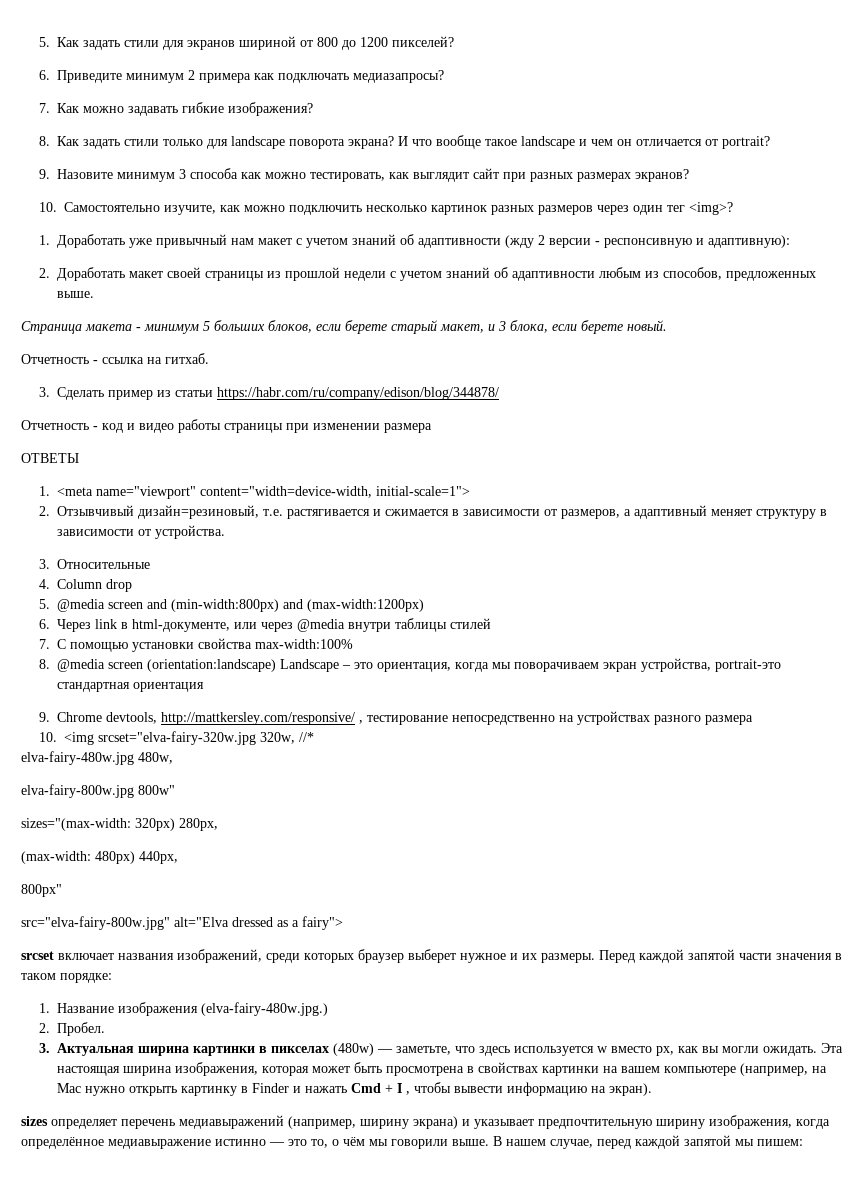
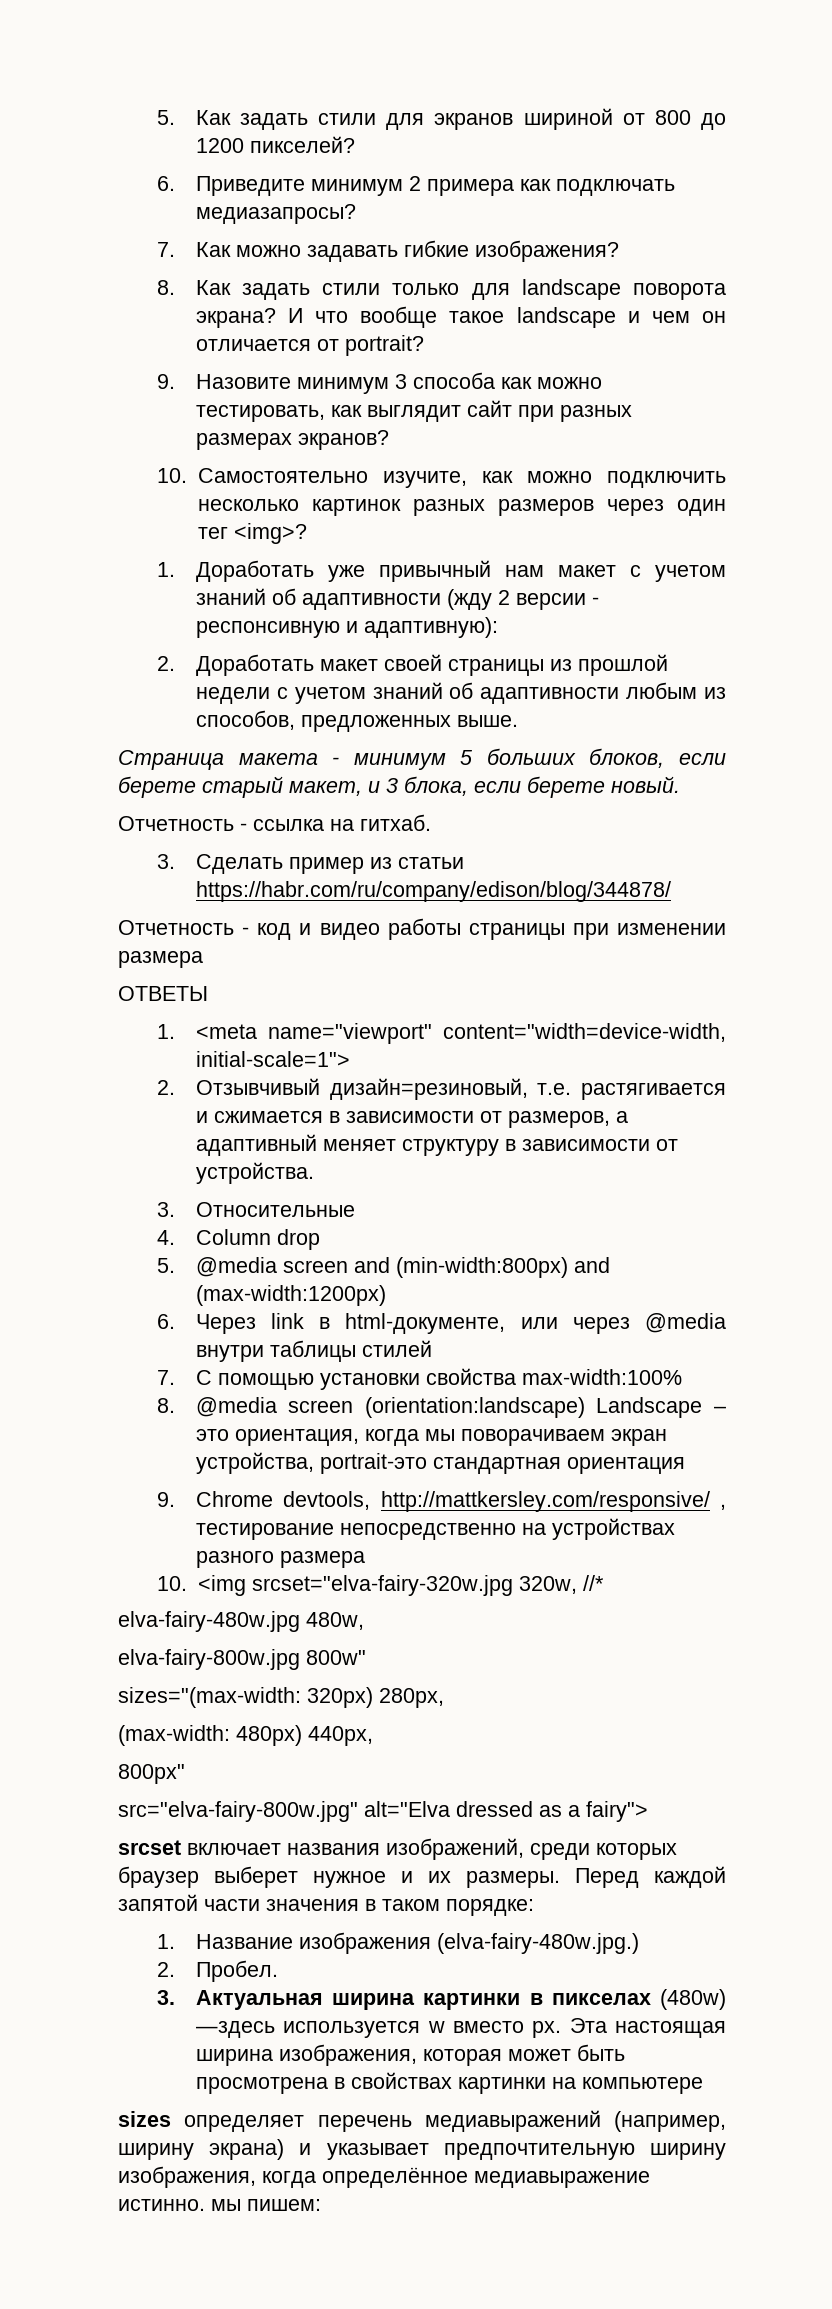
- 3. Актуальная ширина картинки в пикселах (480w) — заметьте, что здесь используется w вместо px, как вы могли ожидать.
+ 3. Актуальная ширина картинки в пикселах (480w) —здесь используется w вместо px.
- Эта настоящая ширина изображения, которая может быть просмотрена в свойствах картинки на вашем компьютере (например, на Mac нужно открыть картинку в Finder и нажать Cmd + I , чтобы вывести информацию на экран).
+ Эта настоящая ширина изображения, которая может быть просмотрена в свойствах картинки на компьютере
- sizes определяет перечень медиавыражений (например, ширину экрана) и указывает предпочтительную ширину изображения, когда определённое медиавыражение истинно — это то, о чём мы говорили выше. В нашем случае, перед каждой запятой мы пишем:
+ sizes определяет перечень медиавыражений (например, ширину экрана) и указывает предпочтительную ширину изображения, когда определённое медиавыражение истинно. мы пишем:

